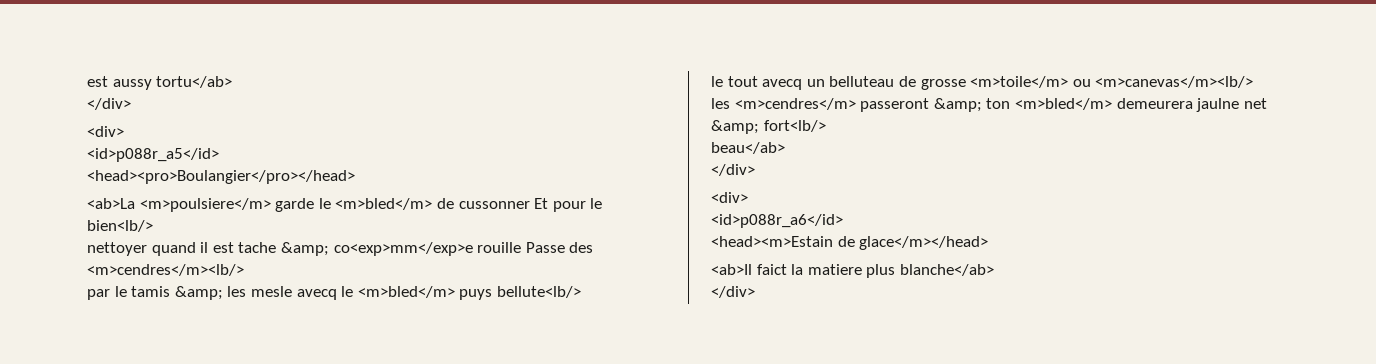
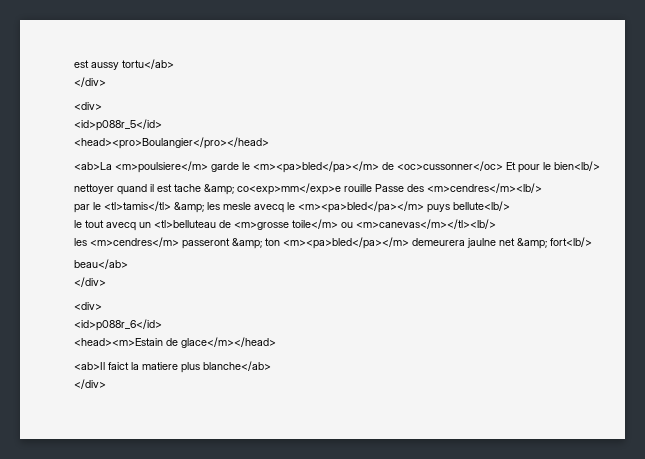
- <id>p088r_a5</id>
+ <id>p088r_5</id>
- <ab>La <m>poulsiere</m> garde le <m>bled</m> de cussonner Et pour le bien<lb/>
+ <ab>La <m>poulsiere</m> garde le <m><pa>bled</pa></m> de <oc>cussonner</oc> Et pour le bien<lb/>
- par le tamis &amp; les mesle avecq le <m>bled</m> puys bellute<lb/>
+ par le <tl>tamis</tl> &amp; les mesle avecq le <m><pa>bled</pa></m> puys bellute<lb/>
- le tout avecq un belluteau de grosse <m>toile</m> ou <m>canevas</m><lb/>
+ le tout avecq un <tl>belluteau de <m>grosse toile</m> ou <m>canevas</m></tl><lb/>
- les <m>cendres</m> passeront &amp; ton <m>bled</m> demeurera jaulne net &amp; fort<lb/>
+ les <m>cendres</m> passeront &amp; ton <m><pa>bled</pa></m> demeurera jaulne net &amp; fort<lb/>
- <id>p088r_a6</id>
+ <id>p088r_6</id>

